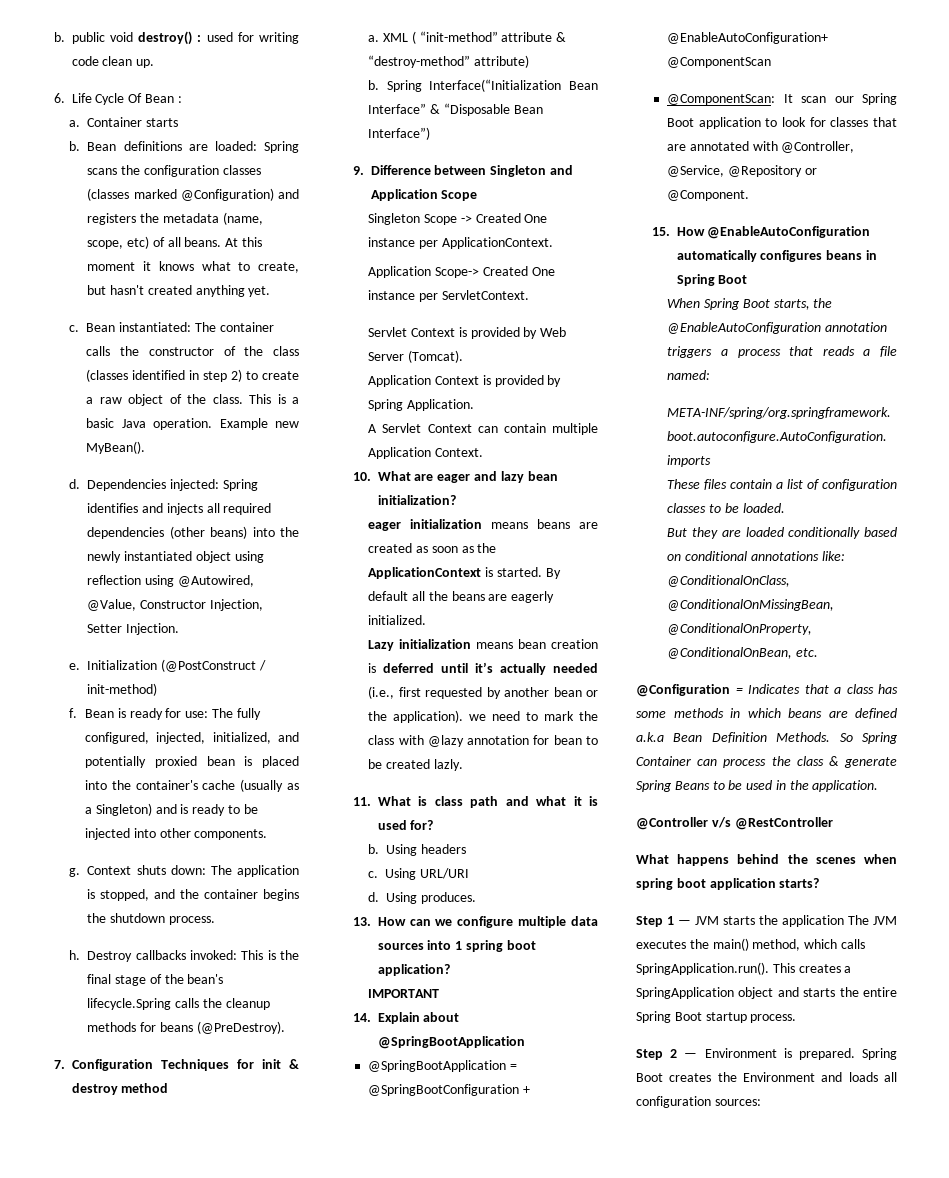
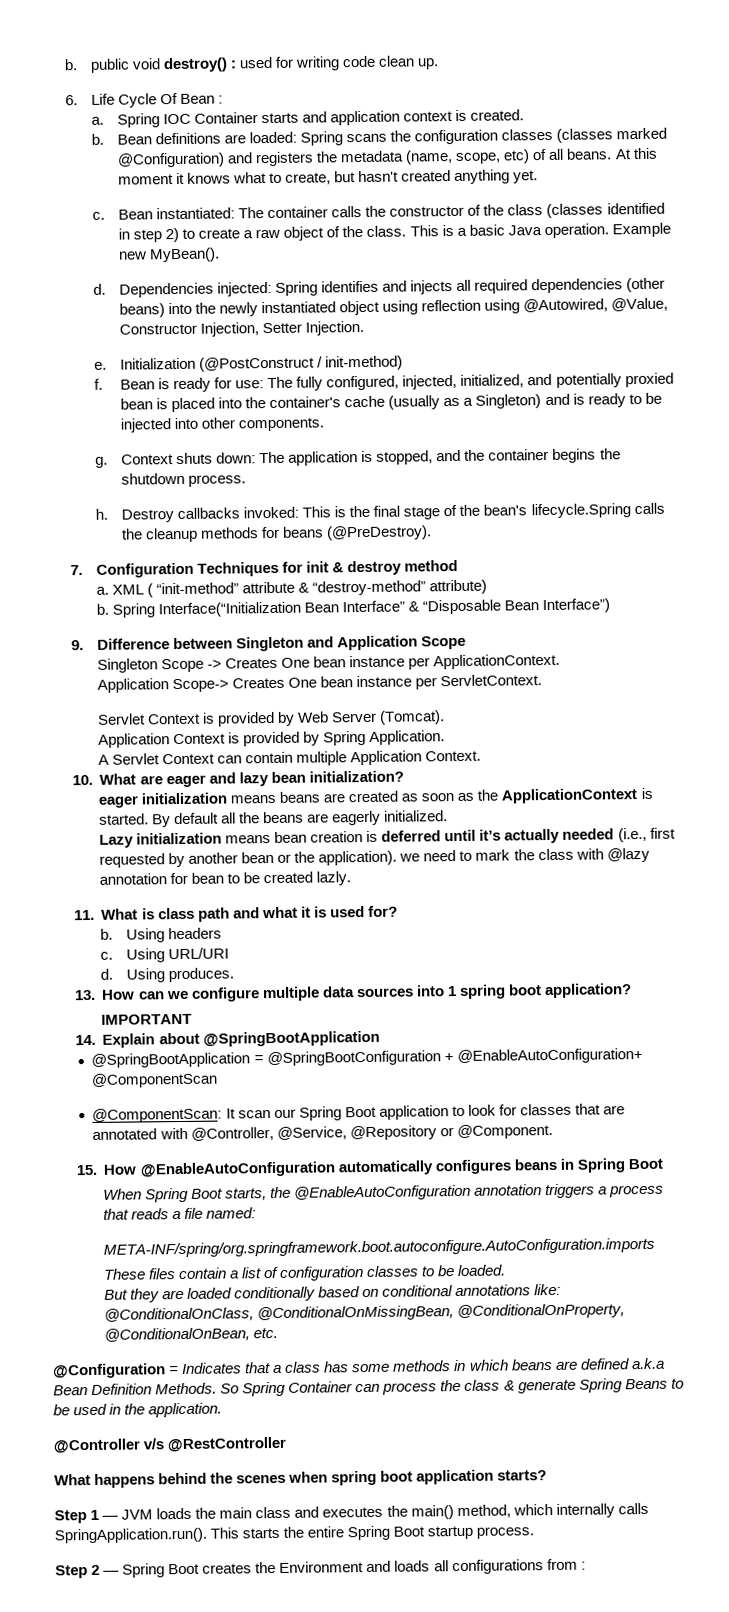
- Container starts
+ Spring IOC Container starts and application context is created.
- Singleton Scope -> Created One instance per ApplicationContext.
+ Singleton Scope -> Creates One bean instance per ApplicationContext.
- Application Scope-> Created One instance per ServletContext.
+ Application Scope-> Creates One bean instance per ServletContext.
- Step 1 — JVM starts the application The JVM executes the main() method, which calls SpringApplication.run(). This creates a SpringApplication object and starts the entire Spring Boot startup process.
+ Step 1 — JVM loads the main class and executes the main() method, which internally calls SpringApplication.run(). This starts the entire Spring Boot startup process.
- Step 2 — Environment is prepared. Spring Boot creates the Environment and loads all configuration sources:
+ Step 2 — Spring Boot creates the Environment and loads all configurations from :

